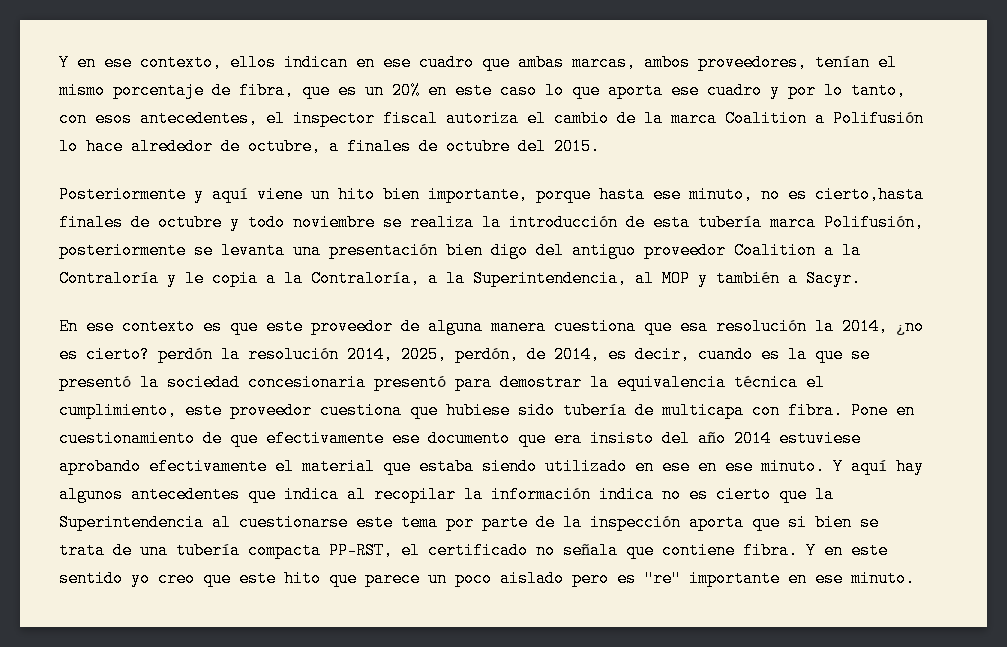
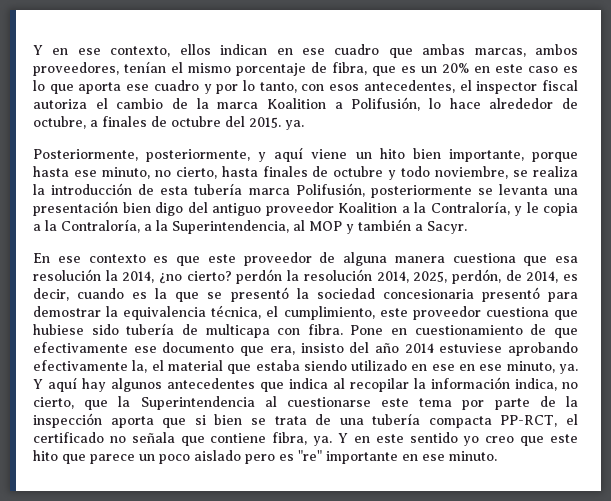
- Y en ese contexto, ellos indican en ese cuadro que ambas marcas, ambos proveedores, tenían el mismo porcentaje de fibra, que es un 20% en este caso lo que aporta ese cuadro y por lo tanto, con esos antecedentes, el inspector fiscal autoriza el cambio de la marca Coalition a Polifusión lo hace alrededor de octubre, a finales de octubre del 2015.
- Posteriormente y aquí viene un hito bien importante, porque hasta ese minuto, no es cierto,hasta finales de octubre y todo noviembre se realiza la introducción de esta tubería marca Polifusión, posteriormente se levanta una presentación bien digo del antiguo proveedor Coalition a la Contraloría y le copia a la Contraloría, a la Superintendencia, al MOP y también a Sacyr.
+ Y en ese contexto, ellos indican en ese cuadro que ambas marcas, ambos proveedores, tenían el mismo porcentaje de fibra, que es un 20% en este caso es lo que aporta ese cuadro y por lo tanto, con esos antecedentes, el inspector fiscal autoriza el cambio de la marca Koalition a Polifusión, lo hace alrededor de octubre, a finales de octubre del 2015. ya.
+ Posteriormente, posteriormente, y aquí viene un hito bien importante, porque hasta ese minuto, no cierto, hasta finales de octubre y todo noviembre, se realiza la introducción de esta tubería marca Polifusión, posteriormente se levanta una presentación bien digo del antiguo proveedor Koalition a la Contraloría, y le copia a la Contraloría, a la Superintendencia, al MOP y también a Sacyr.
- En ese contexto es que este proveedor de alguna manera cuestiona que esa resolución la 2014, ¿no es cierto? perdón la resolución 2014, 2025, perdón, de 2014, es decir, cuando es la que se presentó la sociedad concesionaria presentó para demostrar la equivalencia técnica el cumplimiento, este proveedor cuestiona que hubiese sido tubería de multicapa con fibra.
+ En ese contexto es que este proveedor de alguna manera cuestiona que esa resolución la 2014, ¿no cierto? perdón la resolución 2014, 2025, perdón, de 2014, es decir, cuando es la que se presentó la sociedad concesionaria presentó para demostrar la equivalencia técnica, el cumplimiento, este proveedor cuestiona que hubiese sido tubería de multicapa con fibra.
- Pone en cuestionamiento de que efectivamente ese documento que era insisto del año 2014 estuviese aprobando efectivamente el material que estaba siendo utilizado en ese en ese minuto.
+ Pone en cuestionamiento de que efectivamente ese documento que era, insisto del año 2014 estuviese aprobando efectivamente la, el material que estaba siendo utilizado en ese en ese minuto, ya.
- Y aquí hay algunos antecedentes que indica al recopilar la información indica no es cierto que la Superintendencia al cuestionarse este tema por parte de la inspección aporta que si bien se trata de una tubería compacta PP-RST, el certificado no señala que contiene fibra.
+ Y aquí hay algunos antecedentes que indica al recopilar la información indica, no cierto, que la Superintendencia al cuestionarse este tema por parte de la inspección aporta que si bien se trata de una tubería compacta PP-RCT, el certificado no señala que contiene fibra, ya.

